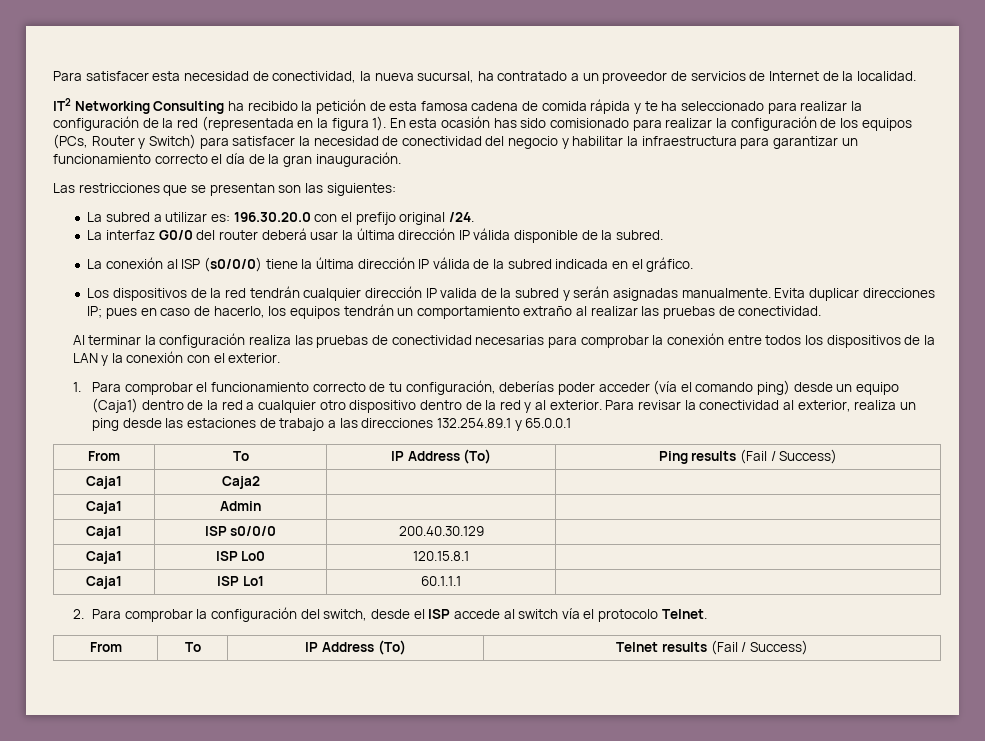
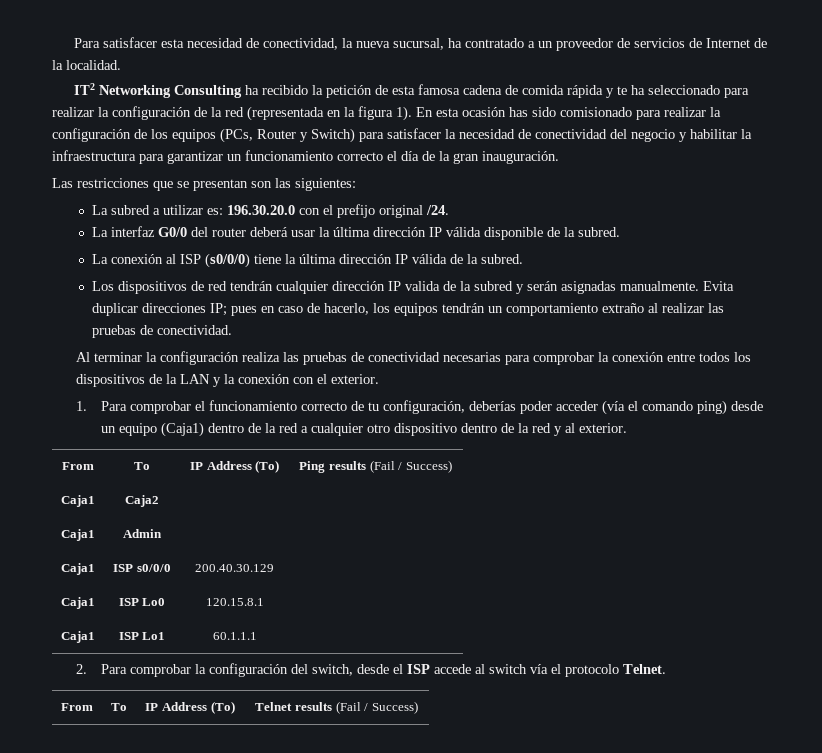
- La conexión al ISP (s0/0/0) tiene la última dirección IP válida de la subred indicada en el gráfico.
+ La conexión al ISP (s0/0/0) tiene la última dirección IP válida de la subred.
- Los dispositivos de la red tendrán cualquier dirección IP valida de la subred y serán asignadas manualmente.
+ Los dispositivos de red tendrán cualquier dirección IP valida de la subred y serán asignadas manualmente.
- Para revisar la conectividad al exterior, realiza un ping desde las estaciones de trabajo a las direcciones 132.254.89.1 y 65.0.0.1

